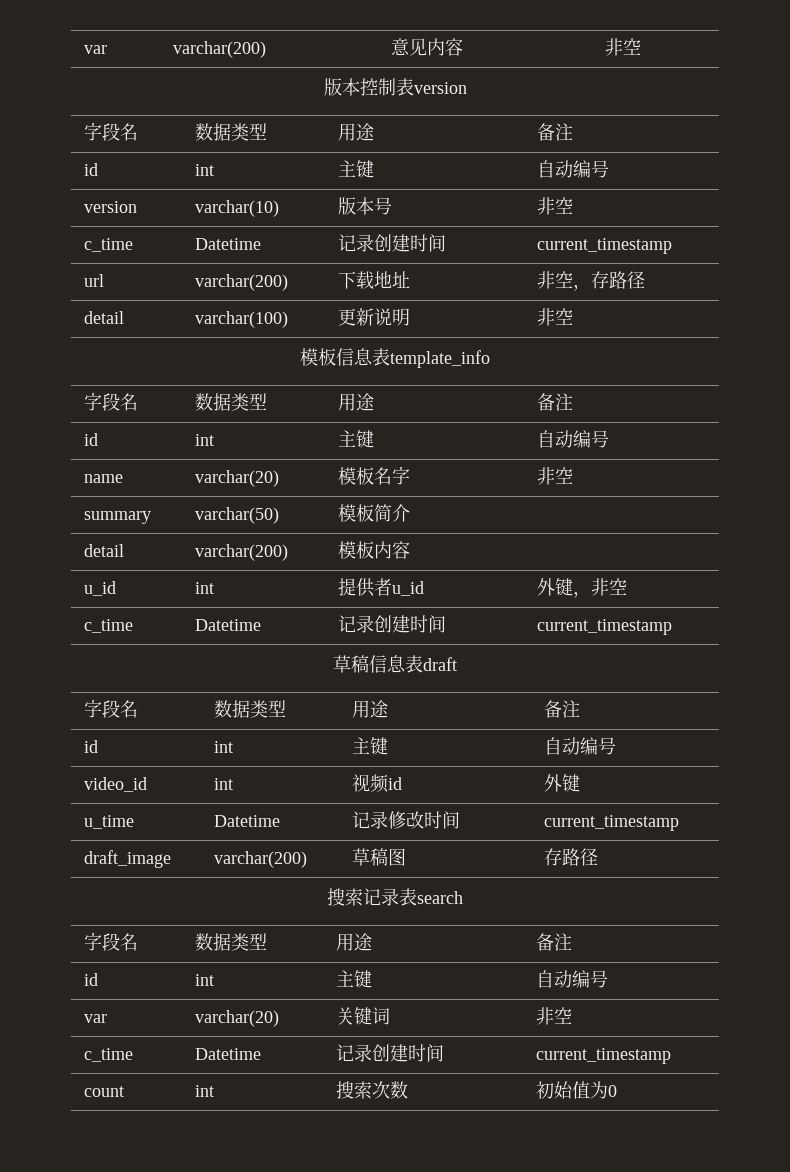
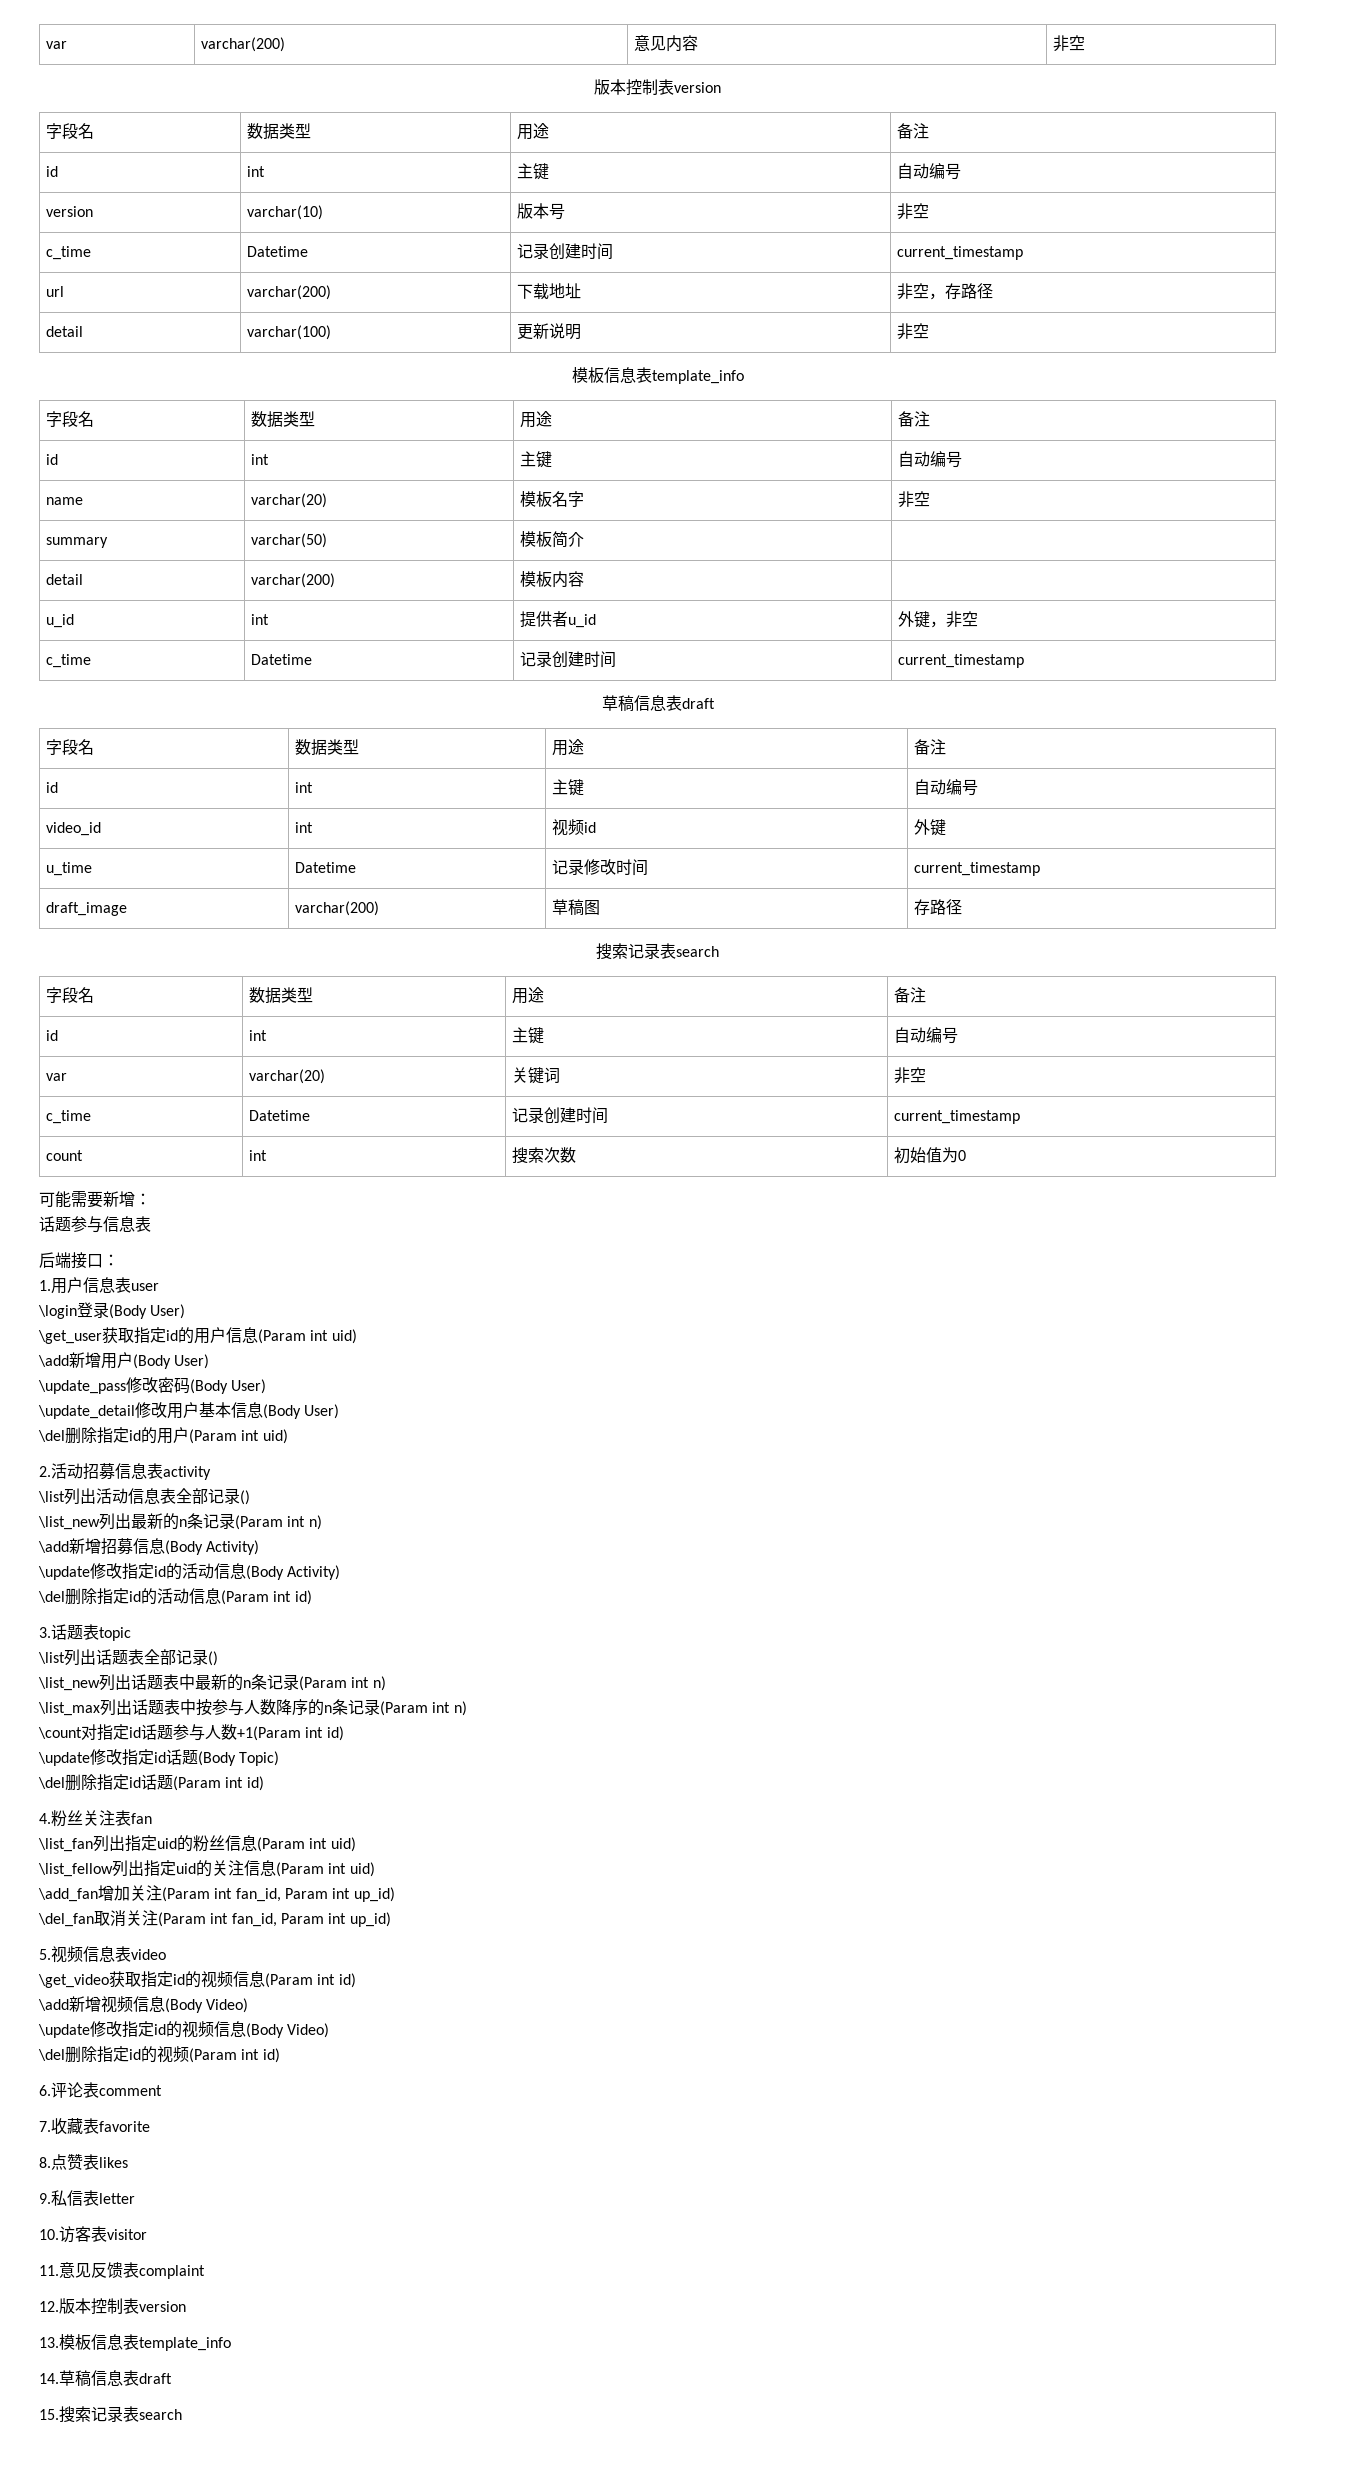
+ 可能需要新增：
+ 话题参与信息表
+ 后端接口：
+ 1.用户信息表user
+ \login登录(Body User)
+ \get_user获取指定id的用户信息(Param int uid)
+ \add新增用户(Body User)
+ \update_pass修改密码(Body User)
+ \update_detail修改用户基本信息(Body User)
+ \del删除指定id的用户(Param int uid)
+ 2.活动招募信息表activity
+ \list列出活动信息表全部记录()
+ \list_new列出最新的n条记录(Param int n)
+ \add新增招募信息(Body Activity)
+ \update修改指定id的活动信息(Body Activity)
+ \del删除指定id的活动信息(Param int id)
+ 3.话题表topic
+ \list列出话题表全部记录()
+ \list_new列出话题表中最新的n条记录(Param int n)
+ \list_max列出话题表中按参与人数降序的n条记录(Param int n)
+ \count对指定id话题参与人数+1(Param int id)
+ \update修改指定id话题(Body Topic)
+ \del删除指定id话题(Param int id)
+ 4.粉丝关注表fan
+ \list_fan列出指定uid的粉丝信息(Param int uid)
+ \list_fellow列出指定uid的关注信息(Param int uid)
+ \add_fan增加关注(Param int fan_id, Param int up_id)
+ \del_fan取消关注(Param int fan_id, Param int up_id)
+ 5.视频信息表video
+ \get_video获取指定id的视频信息(Param int id)
+ \add新增视频信息(Body Video)
+ \update修改指定id的视频信息(Body Video)
+ \del删除指定id的视频(Param int id)
+ 6.评论表comment
+ 7.收藏表favorite
+ 8.点赞表likes
+ 9.私信表letter
+ 10.访客表visitor
+ 11.意见反馈表complaint
+ 12.版本控制表version
+ 13.模板信息表template_info
+ 14.草稿信息表draft
+ 15.搜索记录表search

